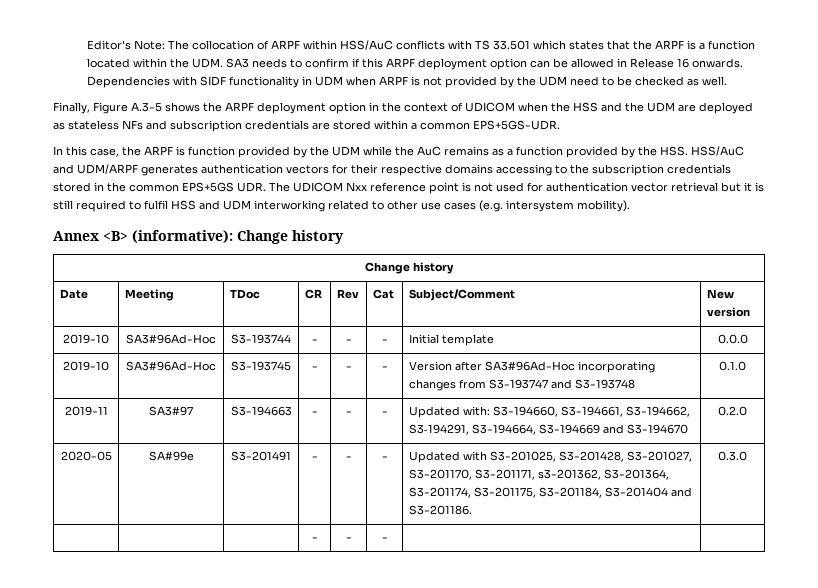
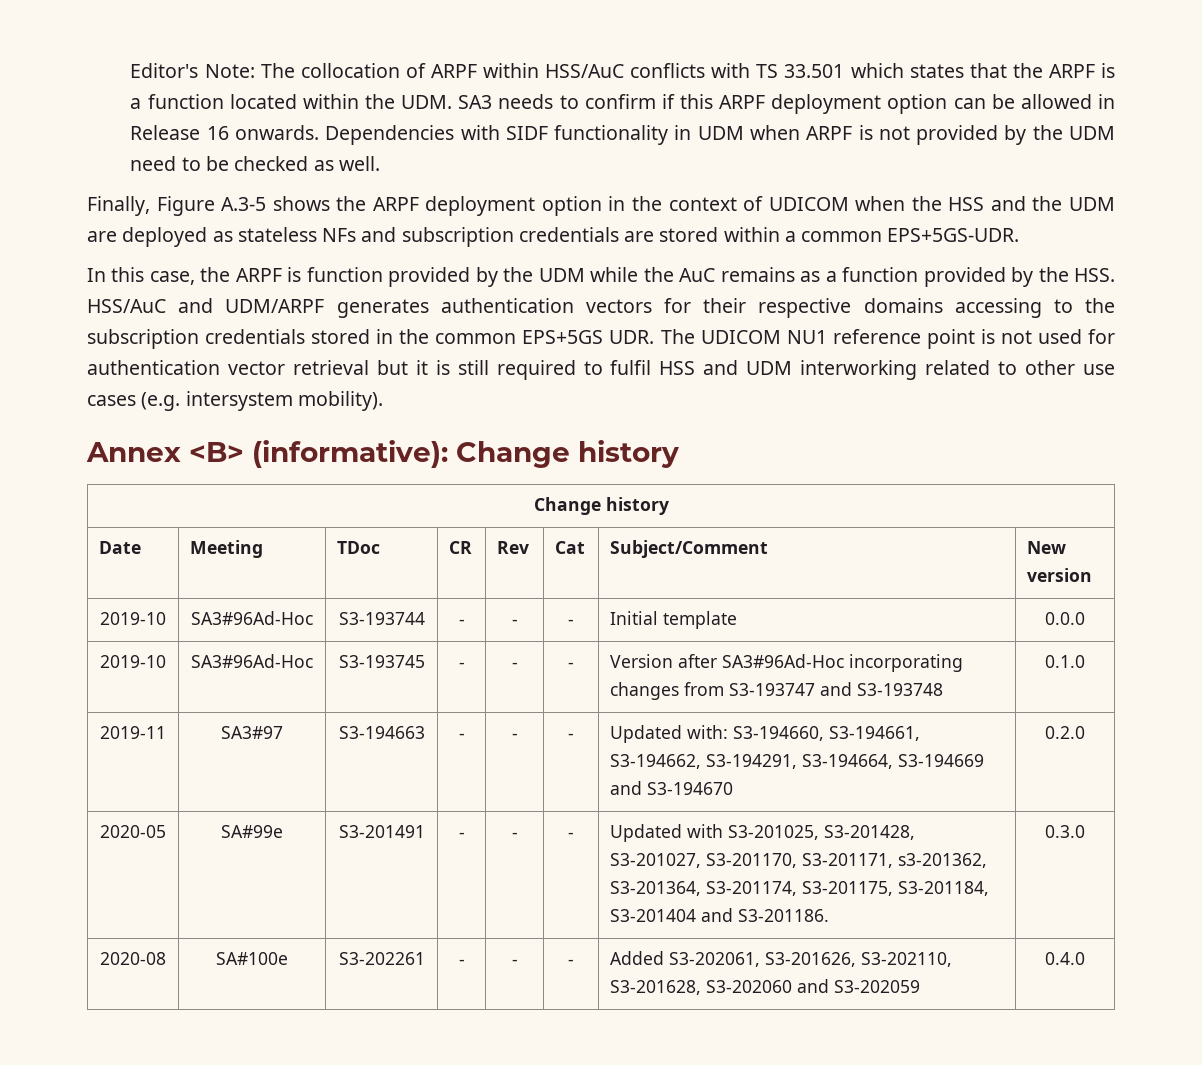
- In this case, the ARPF is function provided by the UDM while the AuC remains as a function provided by the HSS. HSS/AuC and UDM/ARPF generates authentication vectors for their respective domains accessing to the subscription credentials stored in the common EPS+5GS UDR. The UDICOM Nxx reference point is not used for authentication vector retrieval but it is still required to fulfil HSS and UDM interworking related to other use cases (e.g. intersystem mobility).
+ In this case, the ARPF is function provided by the UDM while the AuC remains as a function provided by the HSS. HSS/AuC and UDM/ARPF generates authentication vectors for their respective domains accessing to the subscription credentials stored in the common EPS+5GS UDR. The UDICOM NU1 reference point is not used for authentication vector retrieval but it is still required to fulfil HSS and UDM interworking related to other use cases (e.g. intersystem mobility).
- | | | - | - | - | |
+ 2020-08 | SA#100e | S3-202261 | - | - | - | Added S3-202061, S3-201626, S3-202110, S3-201628, S3-202060 and S3-202059 | 0.4.0

